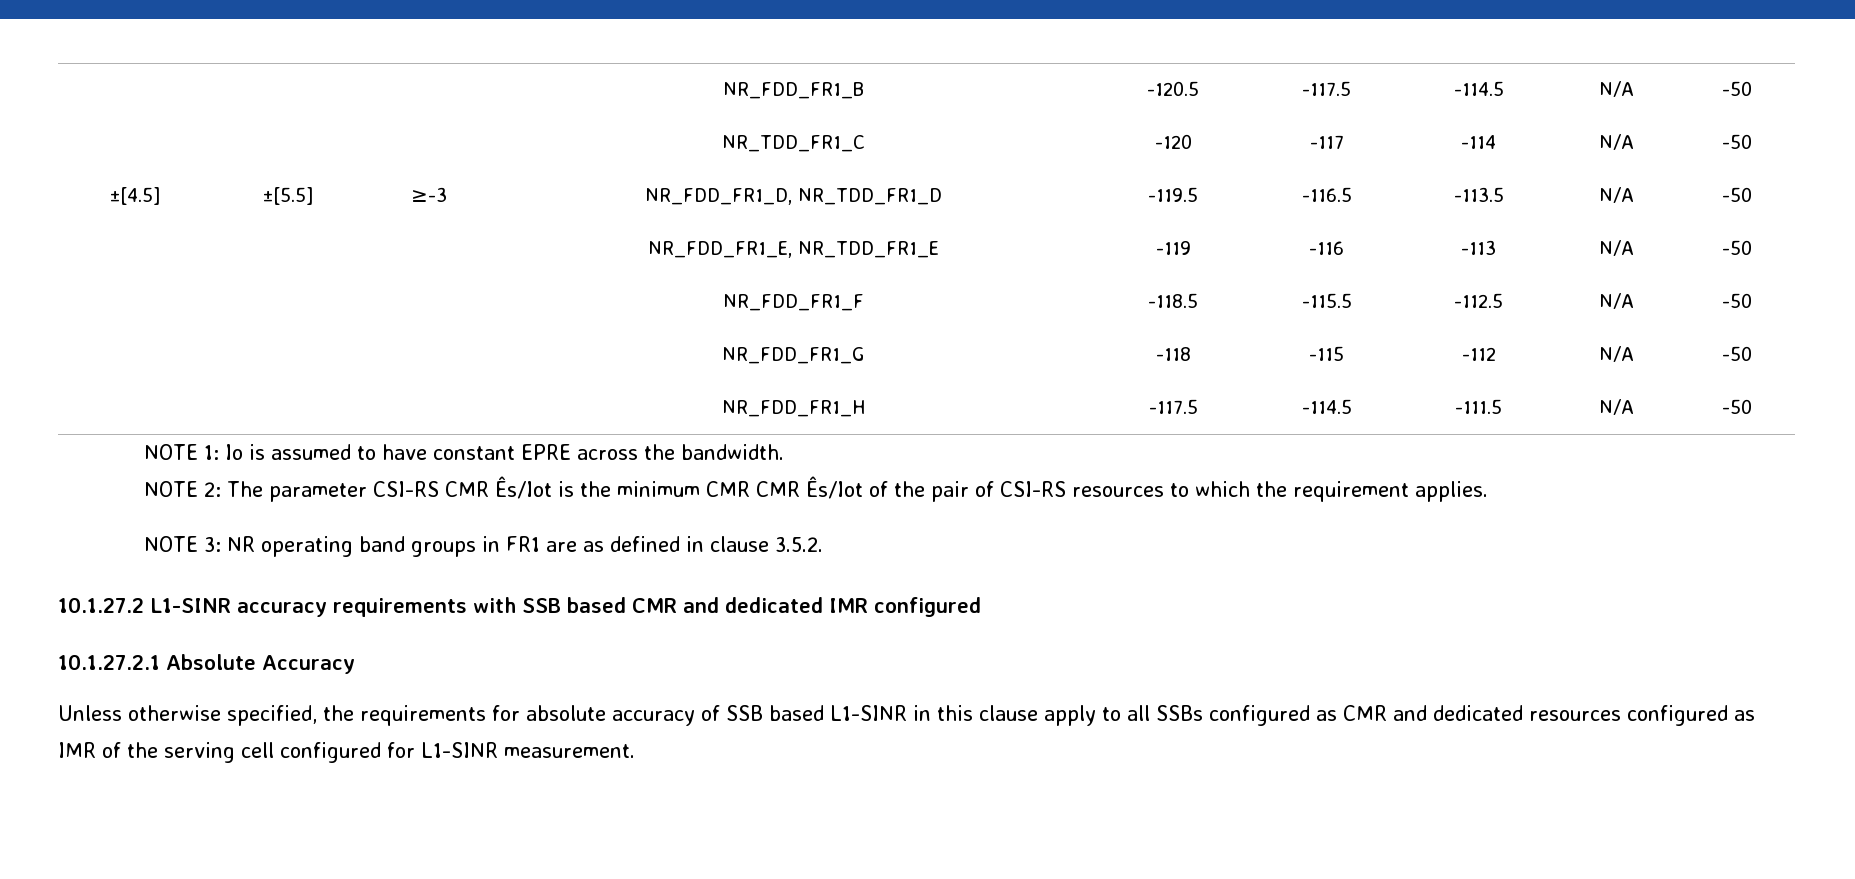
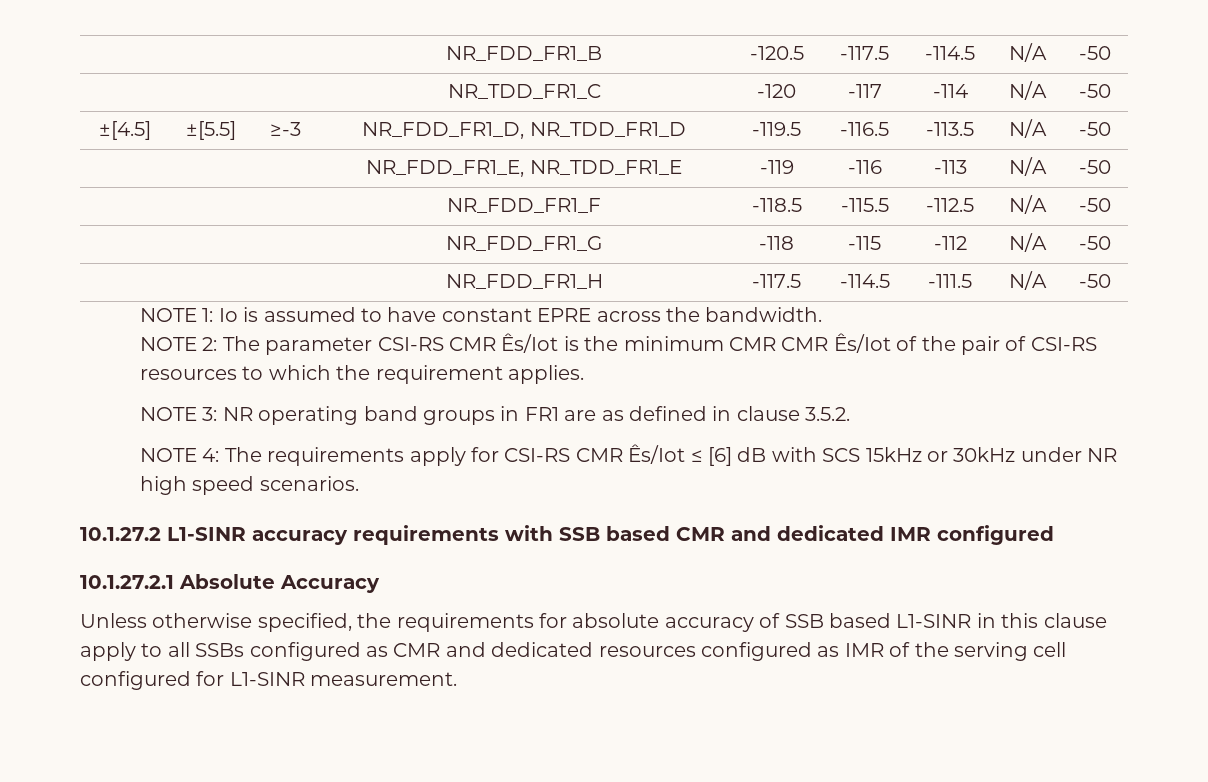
+ NOTE 4: The requirements apply for CSI-RS CMR Ês/Iot ≤ [6] dB with SCS 15kHz or 30kHz under NR high speed scenarios.

